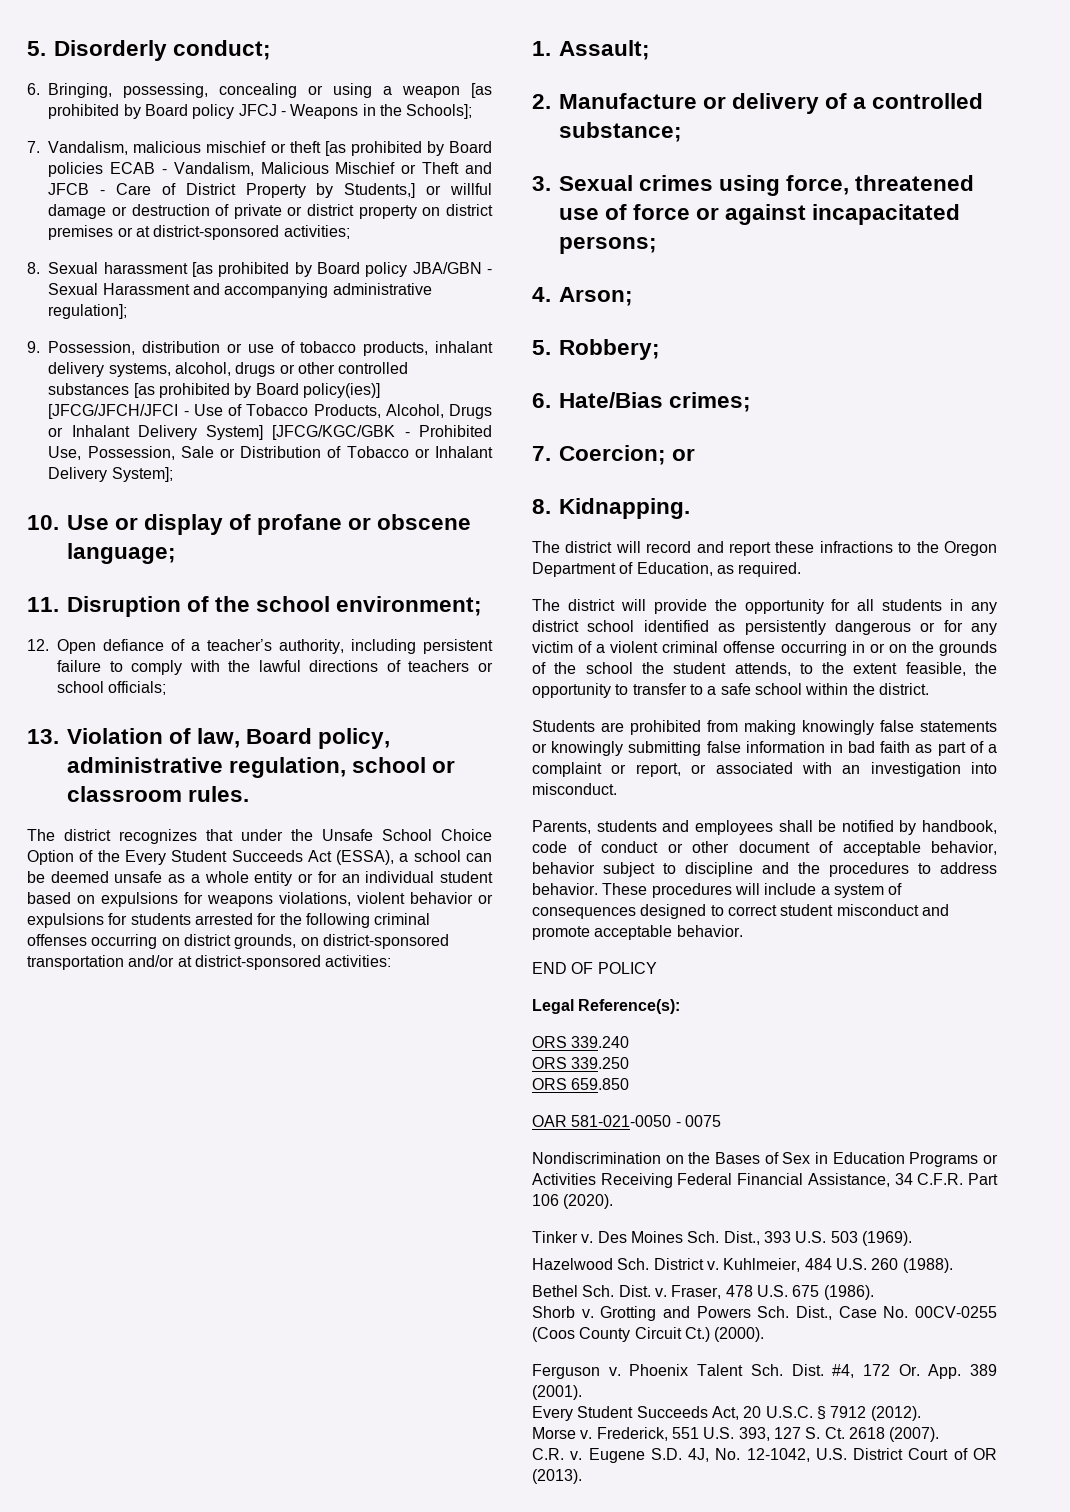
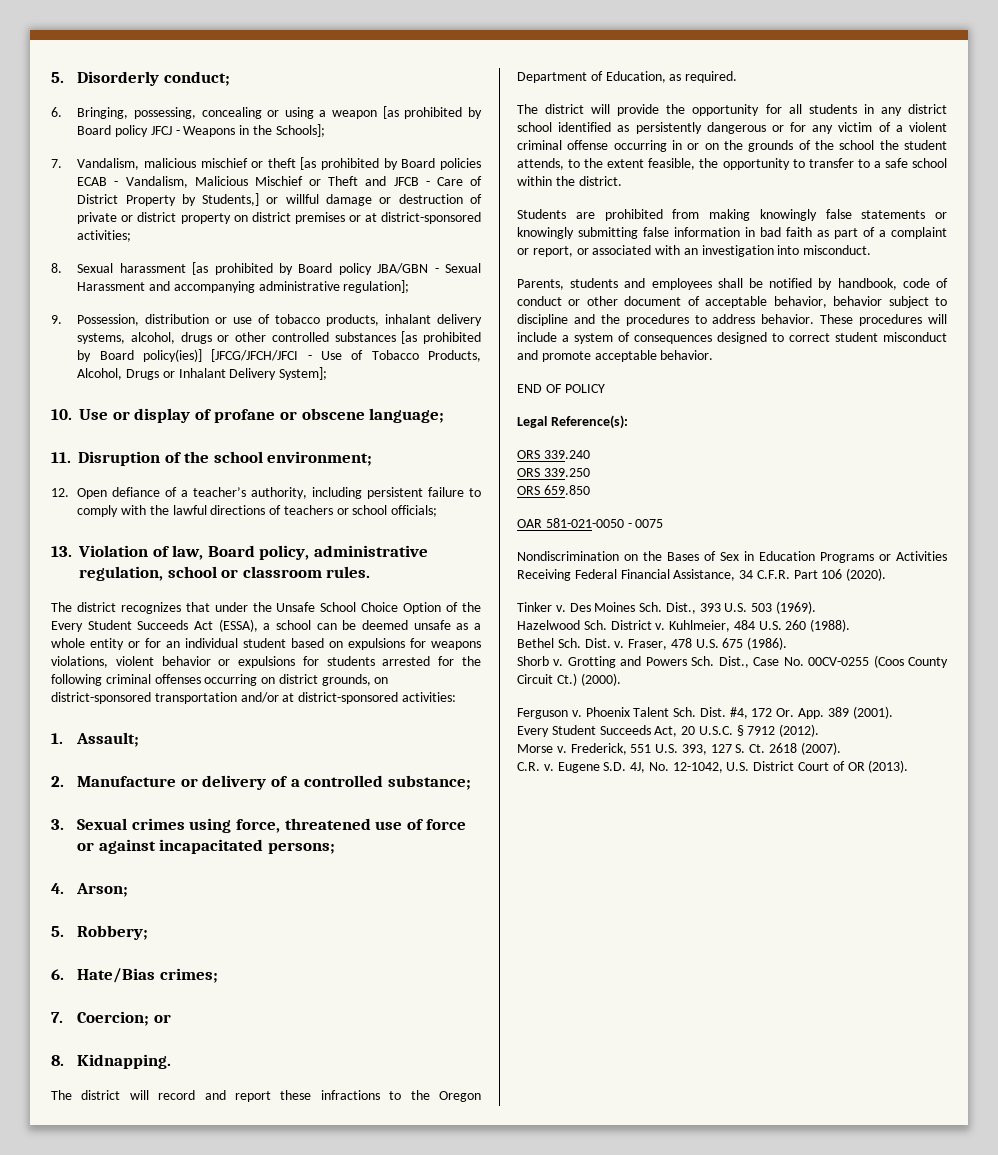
- 9. Possession, distribution or use of tobacco products, inhalant delivery systems, alcohol, drugs or other controlled substances [as prohibited by Board policy(ies)] [JFCG/JFCH/JFCI - Use of Tobacco Products, Alcohol, Drugs or Inhalant Delivery System] [JFCG/KGC/GBK - Prohibited Use, Possession, Sale or Distribution of Tobacco or Inhalant Delivery System];
+ 9. Possession, distribution or use of tobacco products, inhalant delivery systems, alcohol, drugs or other controlled substances [as prohibited by Board policy(ies)] [JFCG/JFCH/JFCI - Use of Tobacco Products, Alcohol, Drugs or Inhalant Delivery System];

